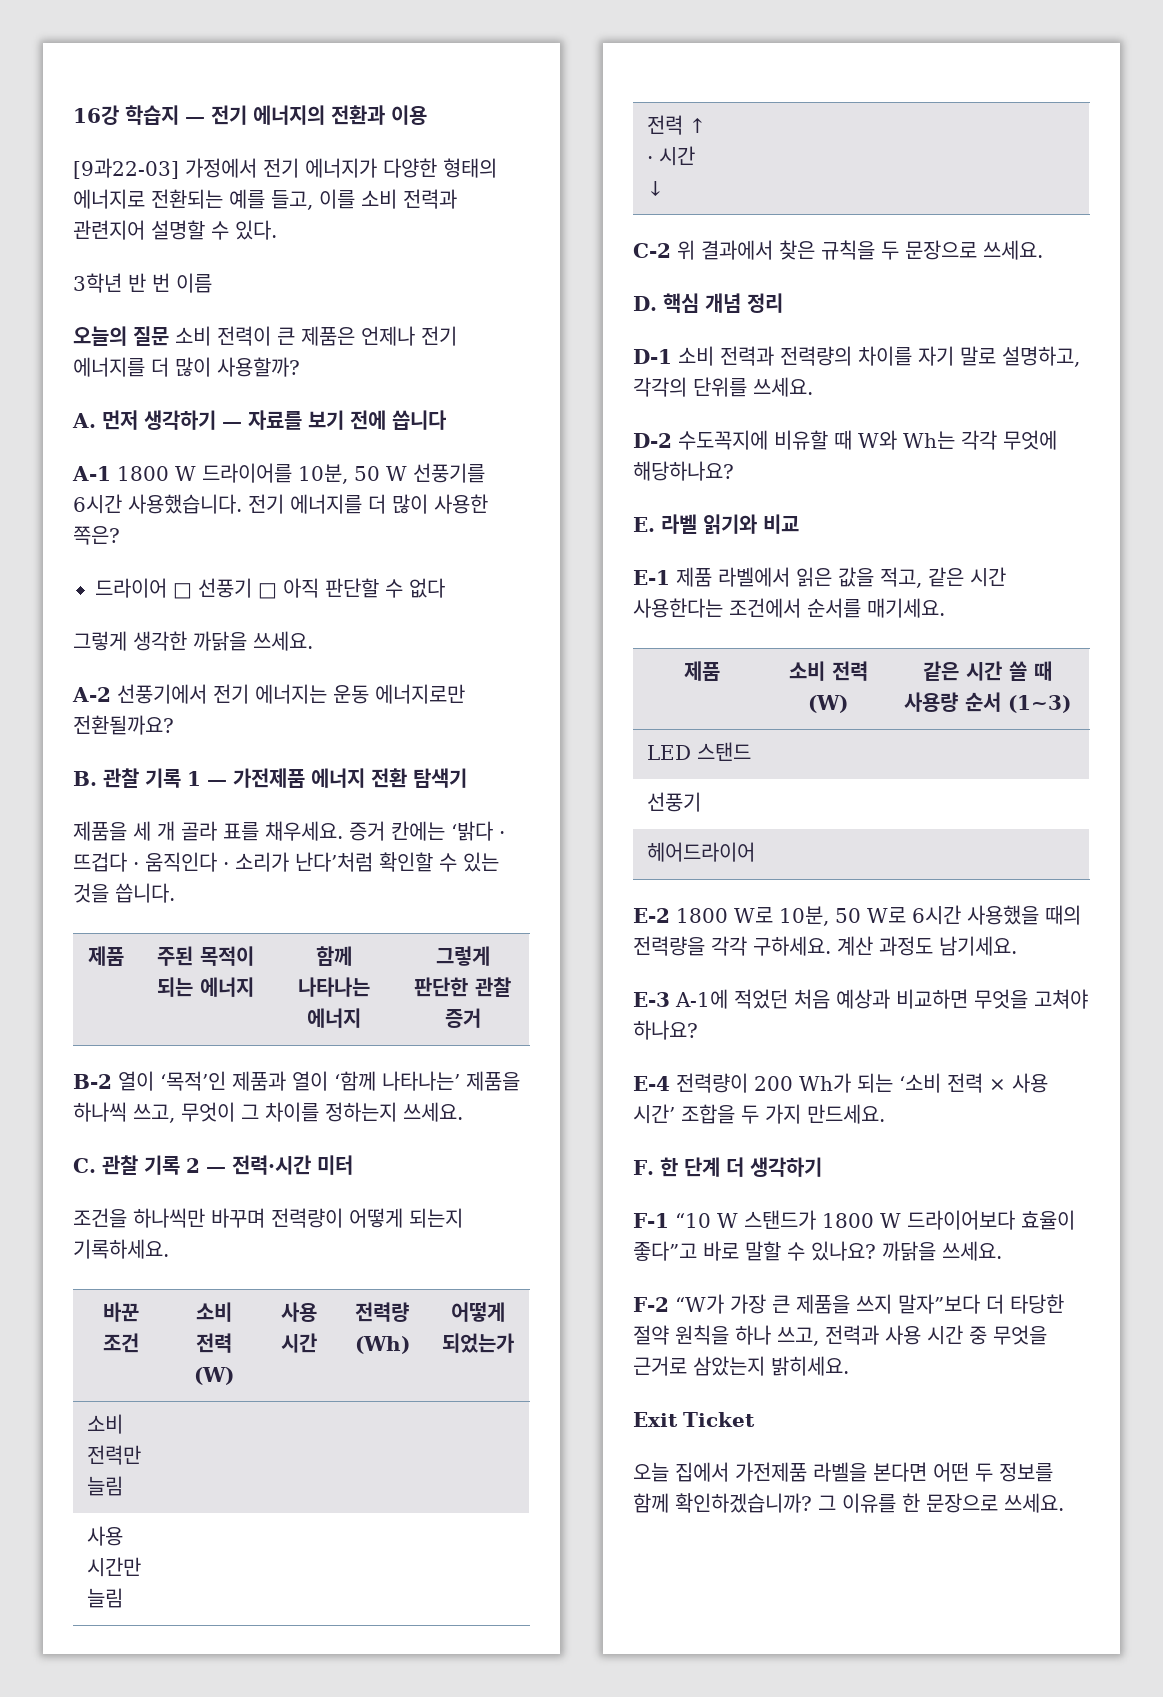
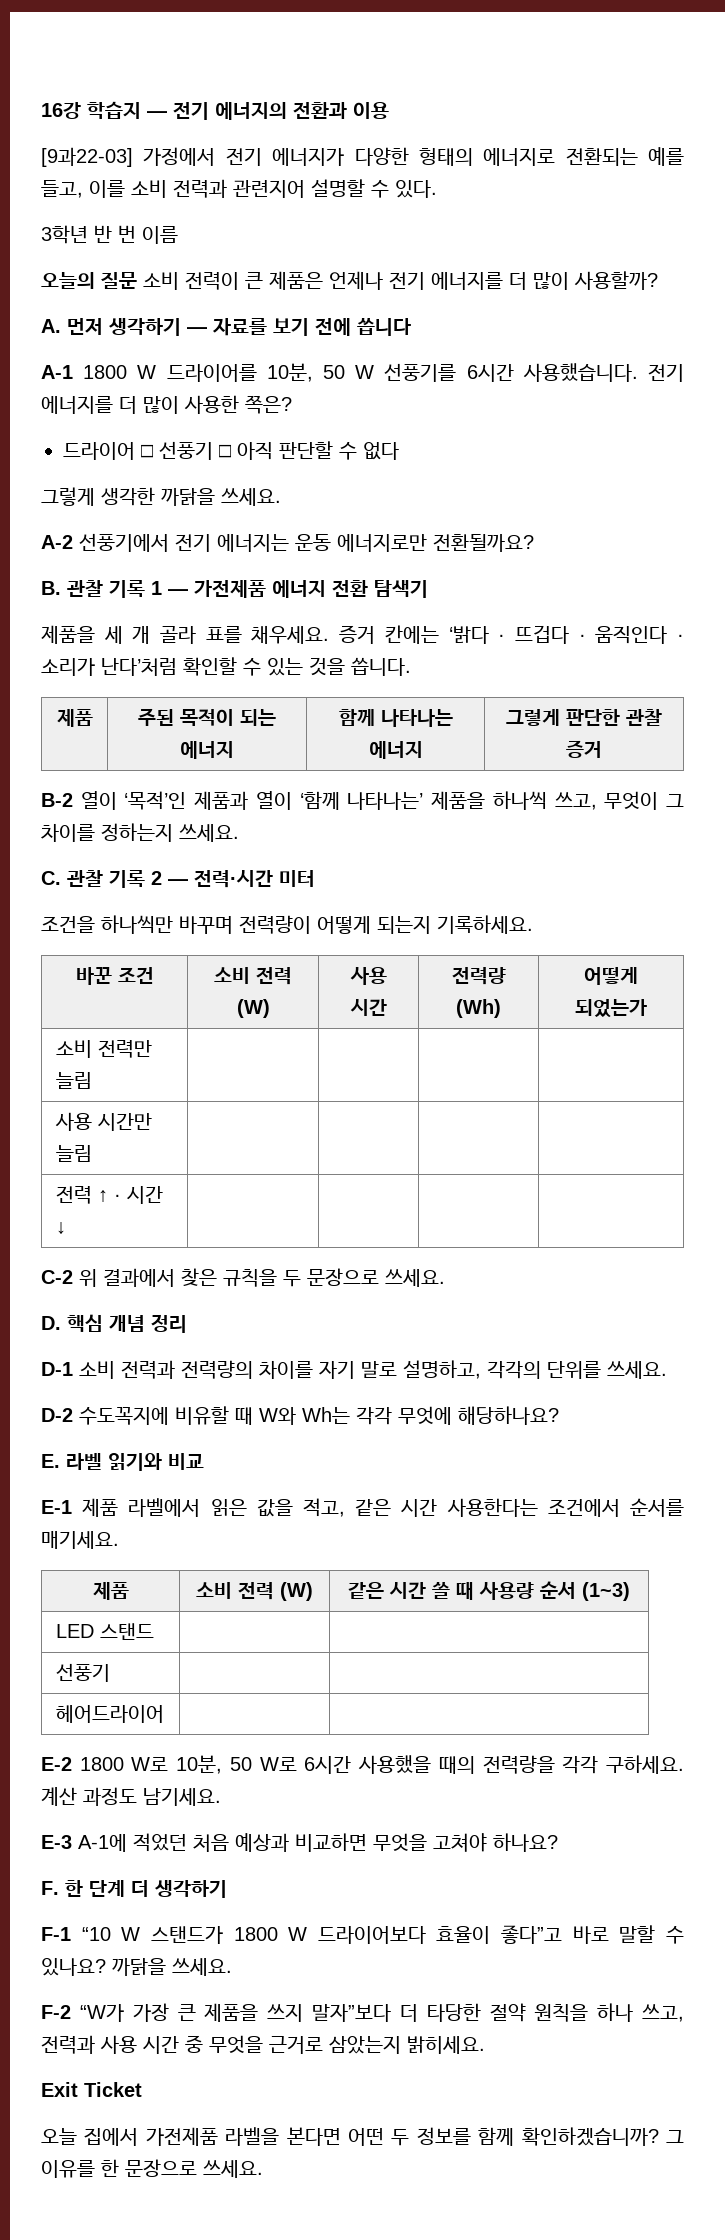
- E-4 전력량이 200 Wh가 되는 ‘소비 전력 × 사용 시간’ 조합을 두 가지 만드세요.

